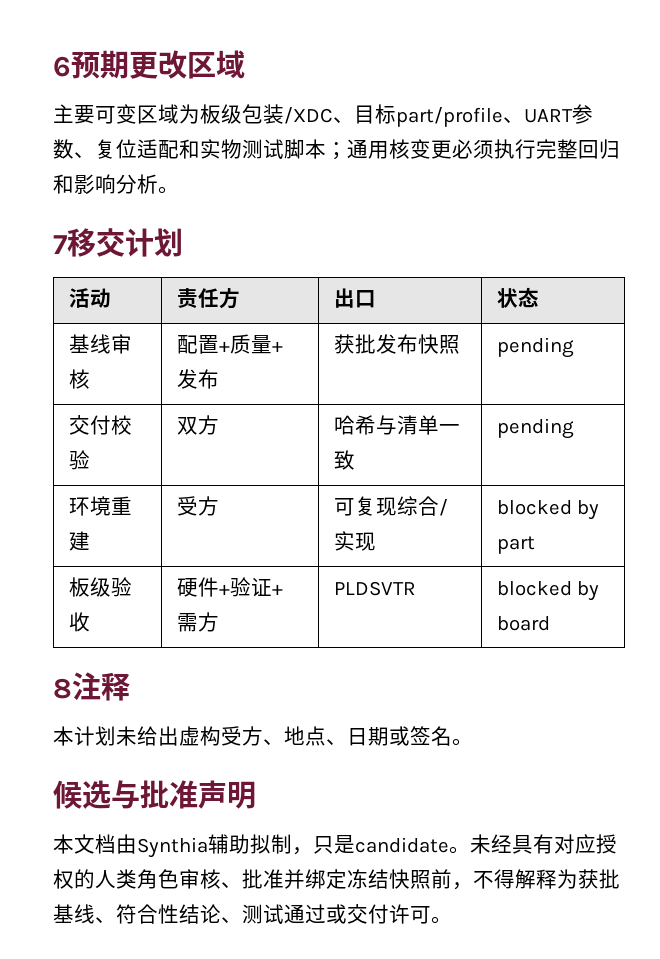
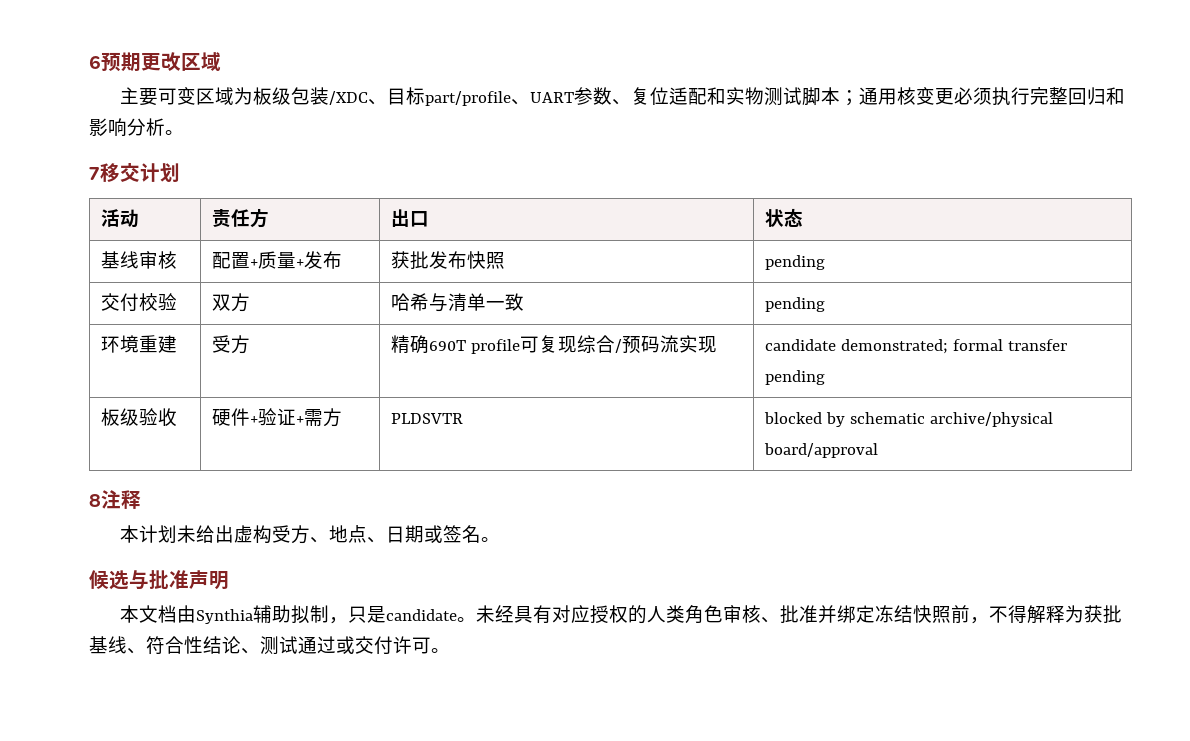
- 环境重建 | 受方 | 可复现综合/实现 | blocked by part
+ 环境重建 | 受方 | 精确690T profile可复现综合/预码流实现 | candidate demonstrated; formal transfer pending
- 板级验收 | 硬件+验证+需方 | PLDSVTR | blocked by board
+ 板级验收 | 硬件+验证+需方 | PLDSVTR | blocked by schematic archive/physical board/approval

